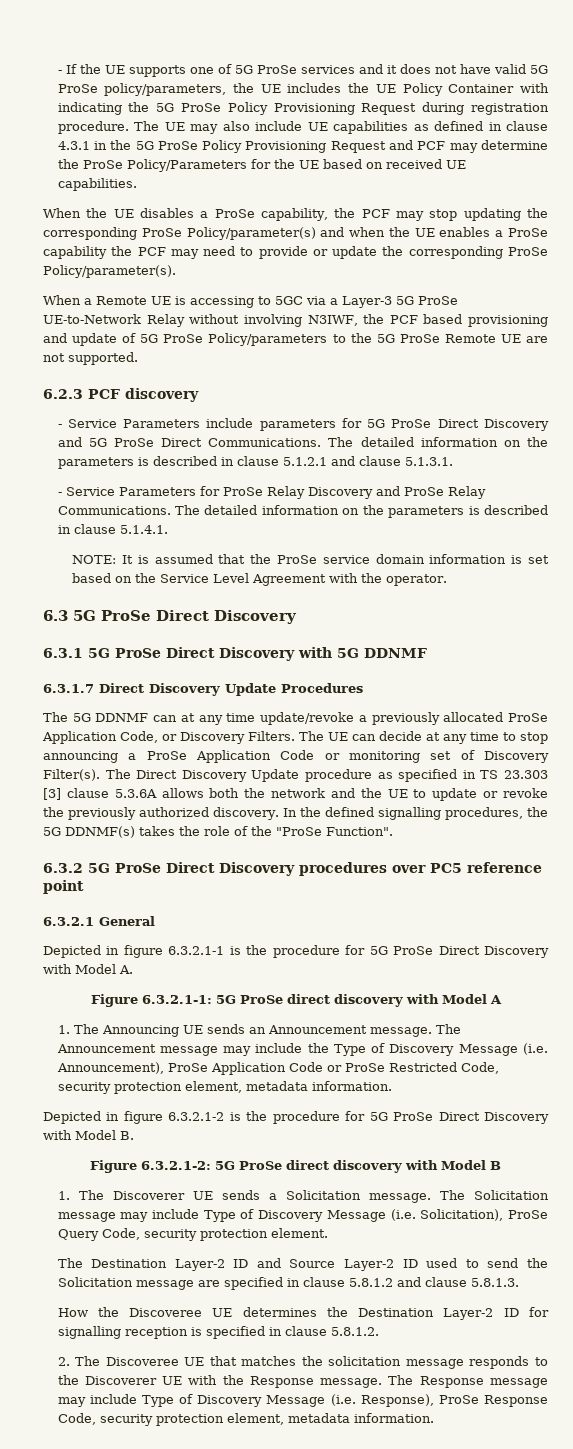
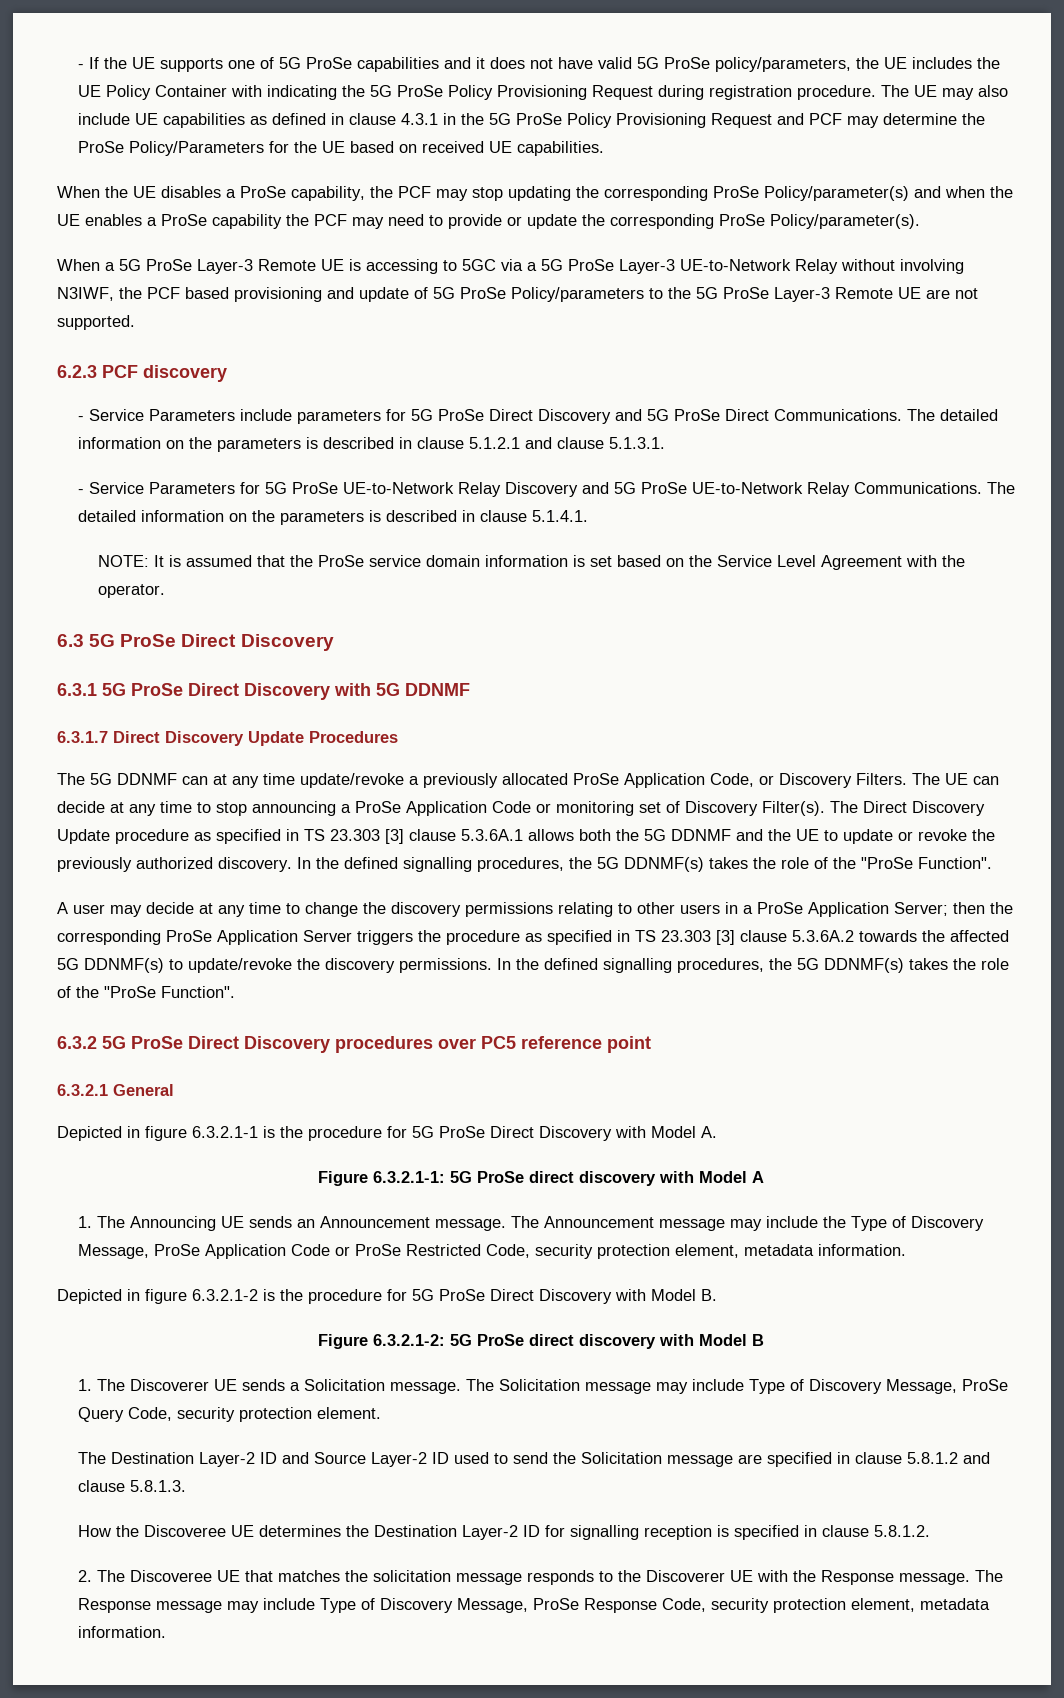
- - If the UE supports one of 5G ProSe services and it does not have valid 5G ProSe policy/parameters, the UE includes the UE Policy Container with indicating the 5G ProSe Policy Provisioning Request during registration procedure.
+ - If the UE supports one of 5G ProSe capabilities and it does not have valid 5G ProSe policy/parameters, the UE includes the UE Policy Container with indicating the 5G ProSe Policy Provisioning Request during registration procedure.
- When a Remote UE is accessing to 5GC via a Layer-3 5G ProSe UE-to-Network Relay without involving N3IWF, the PCF based provisioning and update of 5G ProSe Policy/parameters to the 5G ProSe Remote UE are not supported.
+ When a 5G ProSe Layer-3 Remote UE is accessing to 5GC via a 5G ProSe Layer-3 UE-to-Network Relay without involving N3IWF, the PCF based provisioning and update of 5G ProSe Policy/parameters to the 5G ProSe Layer-3 Remote UE are not supported.
- - Service Parameters for ProSe Relay Discovery and ProSe Relay Communications.
+ - Service Parameters for 5G ProSe UE-to-Network Relay Discovery and 5G ProSe UE-to-Network Relay Communications.
- The Direct Discovery Update procedure as specified in TS 23.303 [3] clause 5.3.6A allows both the network and the UE to update or revoke the previously authorized discovery.
+ The Direct Discovery Update procedure as specified in TS 23.303 [3] clause 5.3.6A.1 allows both the 5G DDNMF and the UE to update or revoke the previously authorized discovery.
+ A user may decide at any time to change the discovery permissions relating to other users in a ProSe Application Server; then the corresponding ProSe Application Server triggers the procedure as specified in TS 23.303 [3] clause 5.3.6A.2 towards the affected 5G DDNMF(s) to update/revoke the discovery permissions. In the defined signalling procedures, the 5G DDNMF(s) takes the role of the "ProSe Function".
- The Announcement message may include the Type of Discovery Message (i.e. Announcement), ProSe Application Code or ProSe Restricted Code, security protection element, metadata information.
+ The Announcement message may include the Type of Discovery Message, ProSe Application Code or ProSe Restricted Code, security protection element, metadata information.
- The Solicitation message may include Type of Discovery Message (i.e. Solicitation), ProSe Query Code, security protection element.
+ The Solicitation message may include Type of Discovery Message, ProSe Query Code, security protection element.
- The Response message may include Type of Discovery Message (i.e. Response), ProSe Response Code, security protection element, metadata information.
+ The Response message may include Type of Discovery Message, ProSe Response Code, security protection element, metadata information.

